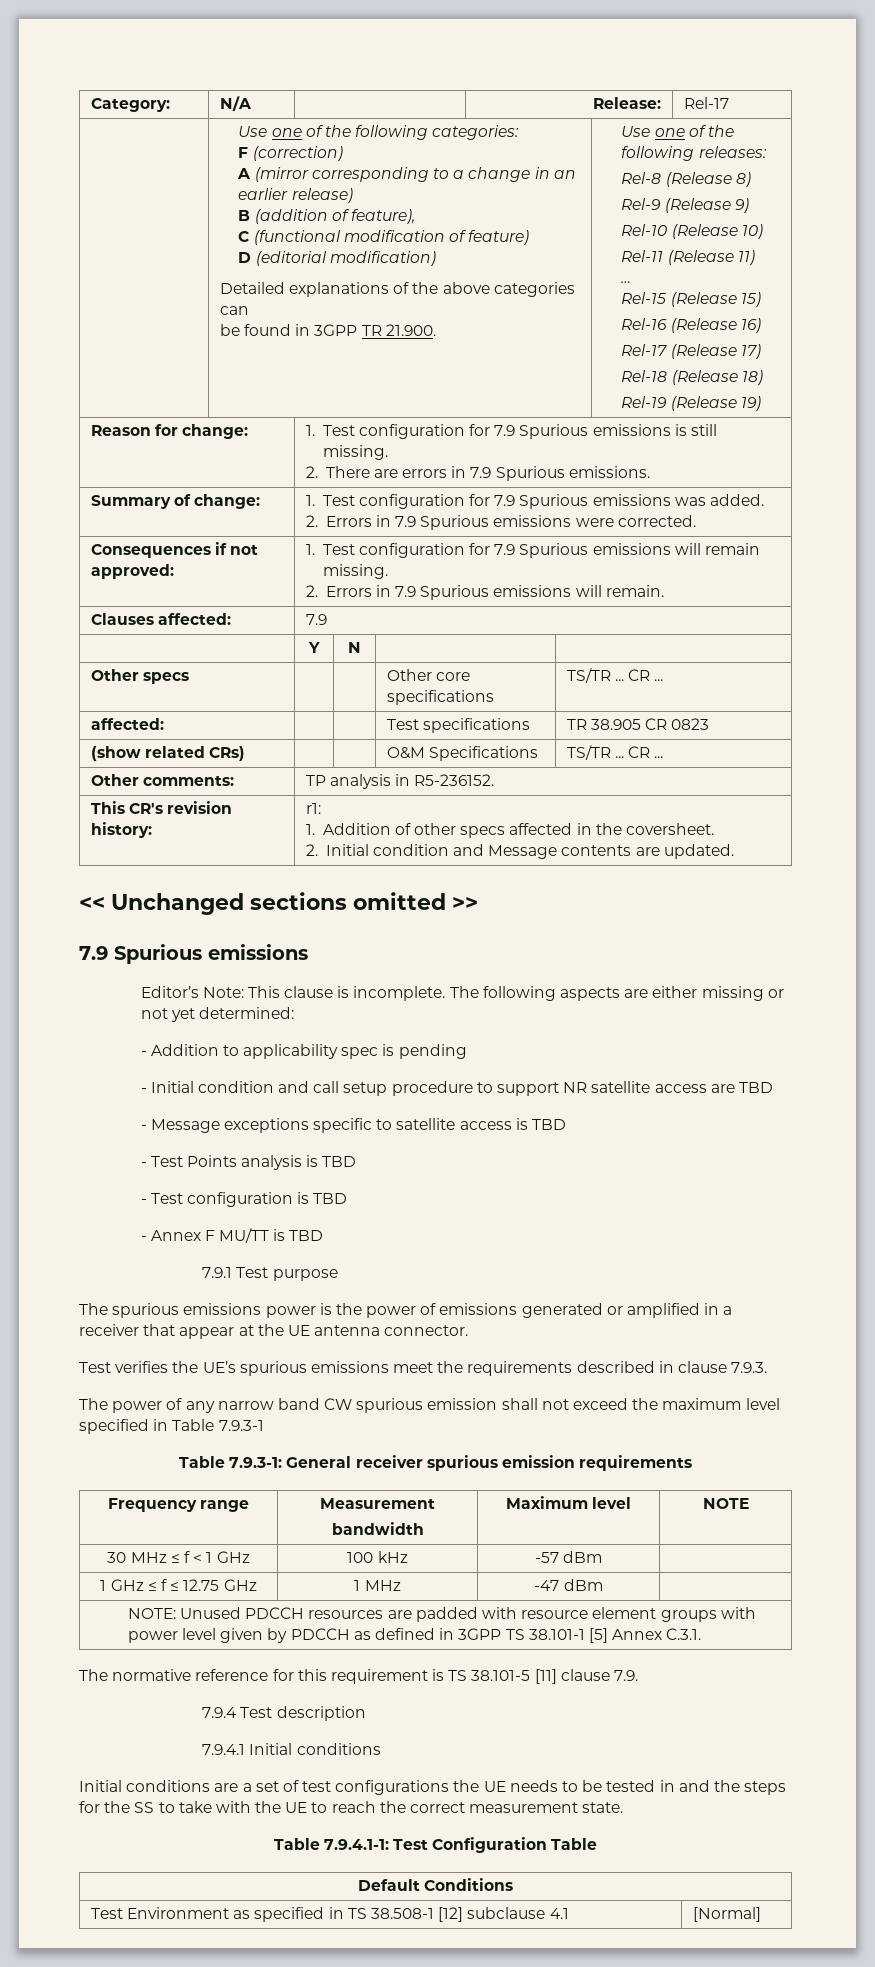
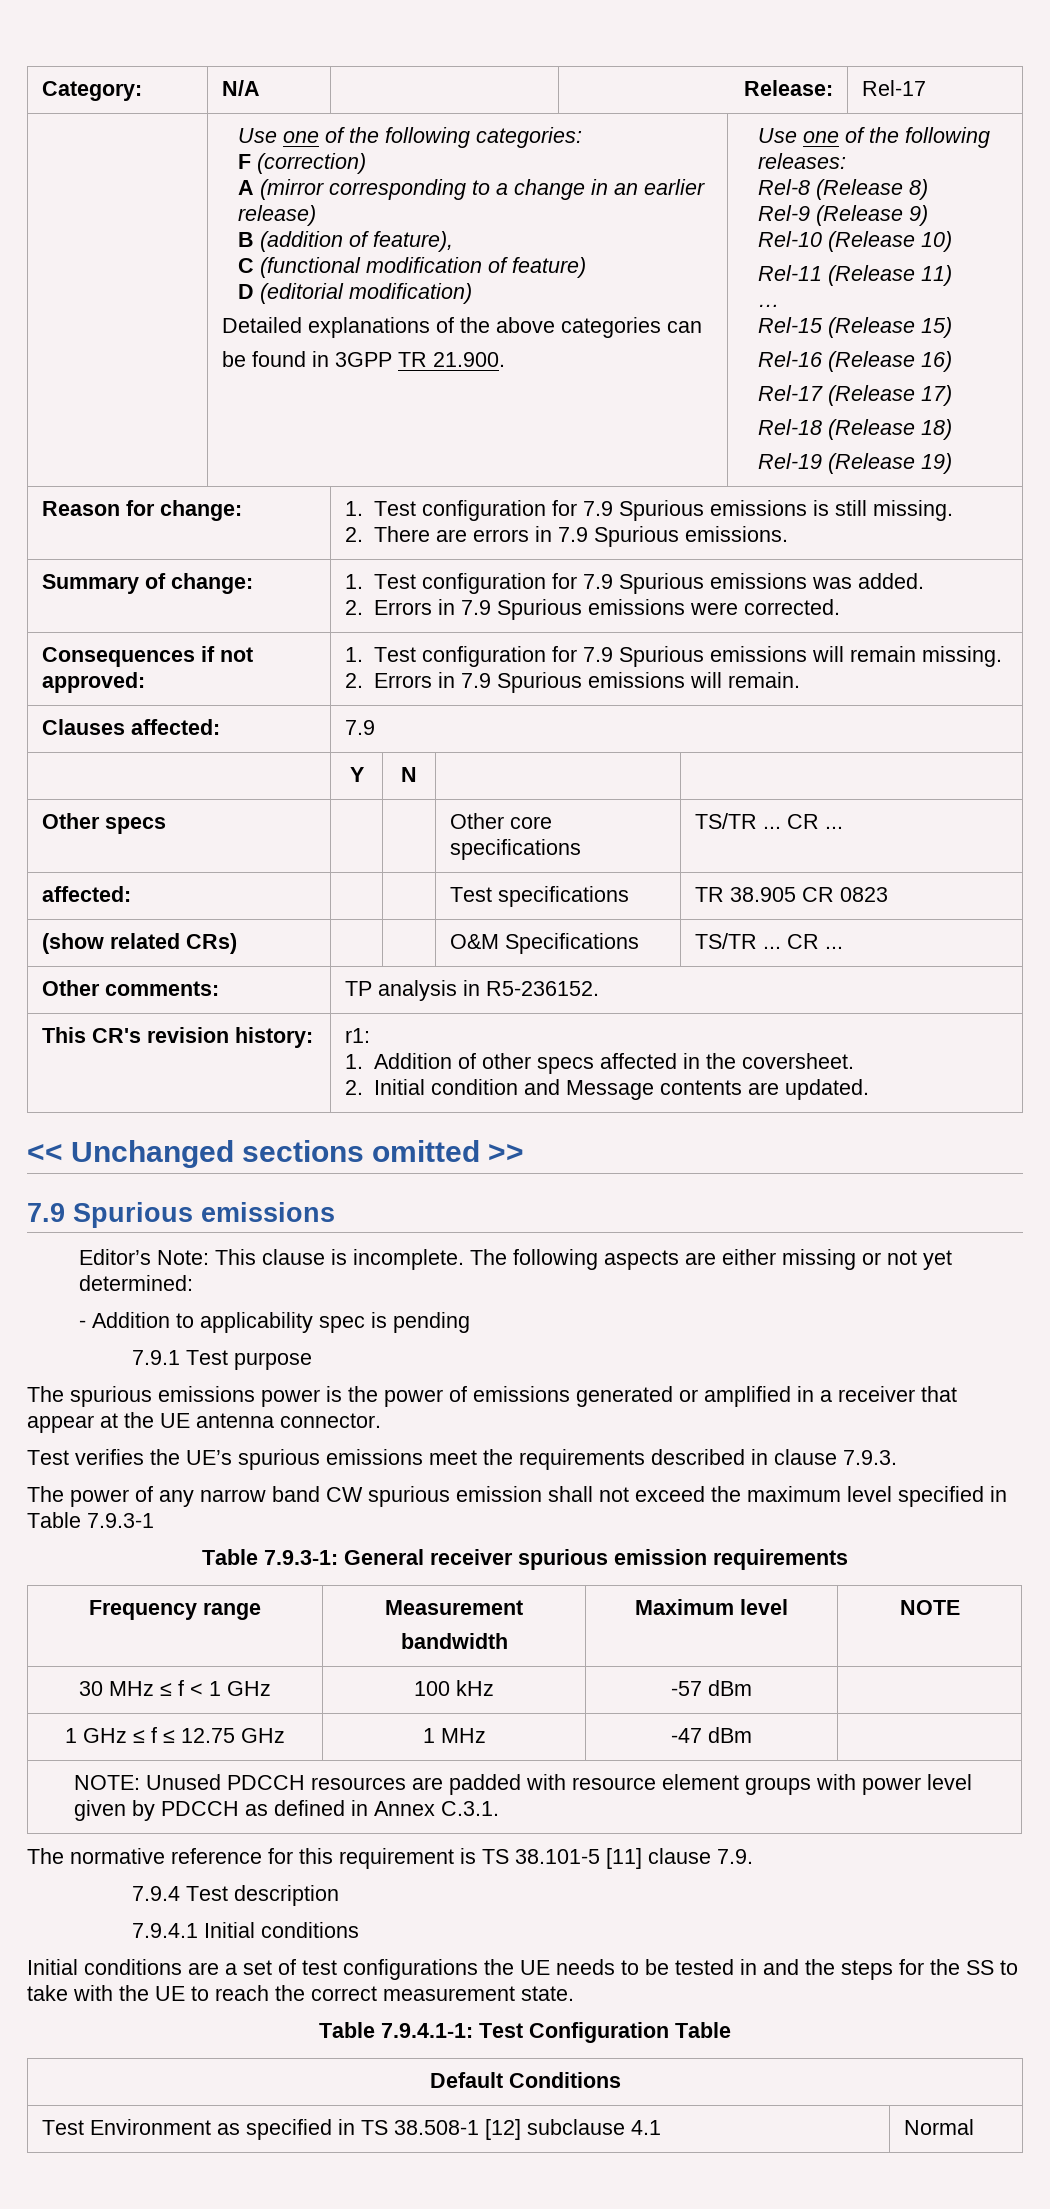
- - Initial condition and call setup procedure to support NR satellite access are TBD
- - Message exceptions specific to satellite access is TBD
- - Test Points analysis is TBD
- - Test configuration is TBD
- - Annex F MU/TT is TBD
- NOTE: Unused PDCCH resources are padded with resource element groups with power level given by PDCCH as defined in 3GPP TS 38.101-1 [5] Annex C.3.1.
+ NOTE: Unused PDCCH resources are padded with resource element groups with power level given by PDCCH as defined in Annex C.3.1.
- Test Environment as specified in TS 38.508-1 [12] subclause 4.1 | [Normal]
+ Test Environment as specified in TS 38.508-1 [12] subclause 4.1 | Normal

